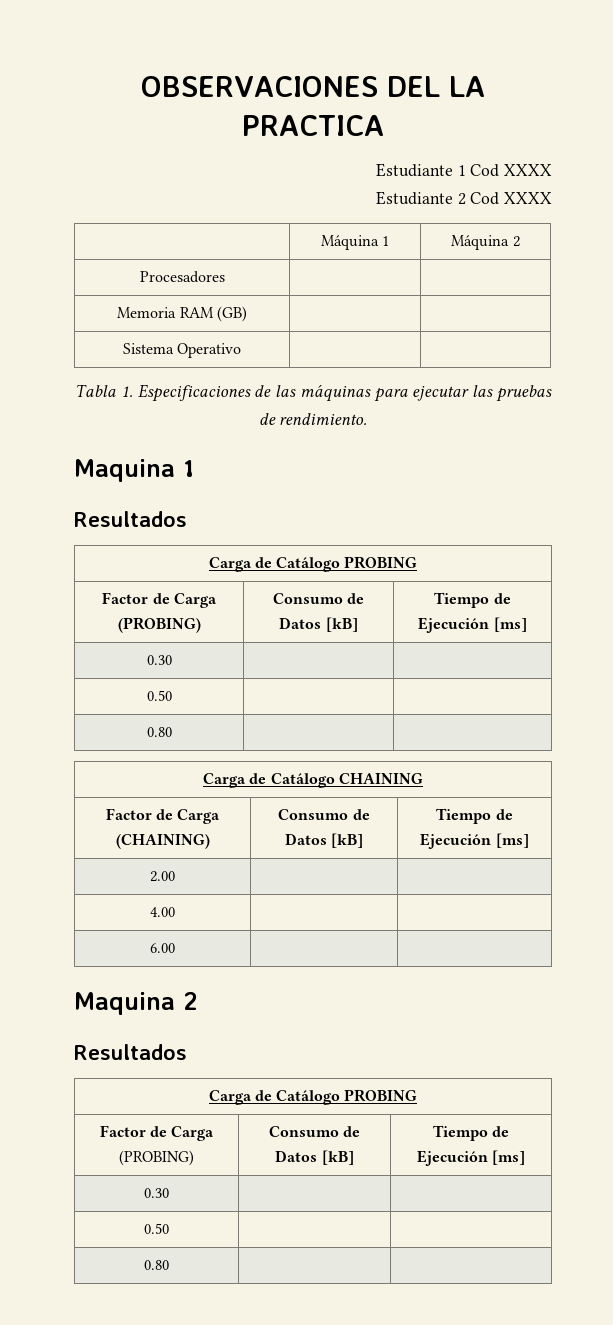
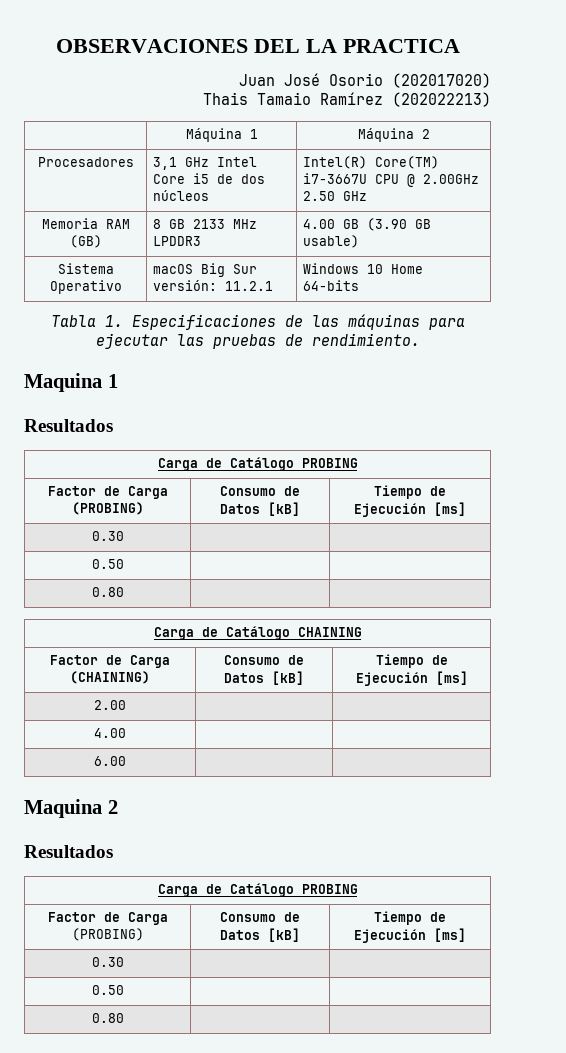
- Estudiante 1 Cod XXXX
- Estudiante 2 Cod XXXX
+ Juan José Osorio (202017020)
+ Thais Tamaio Ramírez (202022213)
- Procesadores | |
- Memoria RAM (GB) | |
- Sistema Operativo | |
+ Procesadores | 3,1 GHz Intel Core i5 de dos núcleos | Intel(R) Core(TM) i7-3667U CPU @ 2.00GHz 2.50 GHz
+ Memoria RAM (GB) | 8 GB 2133 MHz LPDDR3 | 4.00 GB (3.90 GB usable)
+ Sistema Operativo | macOS Big Sur versión: 11.2.1 | Windows 10 Home 64-bits

